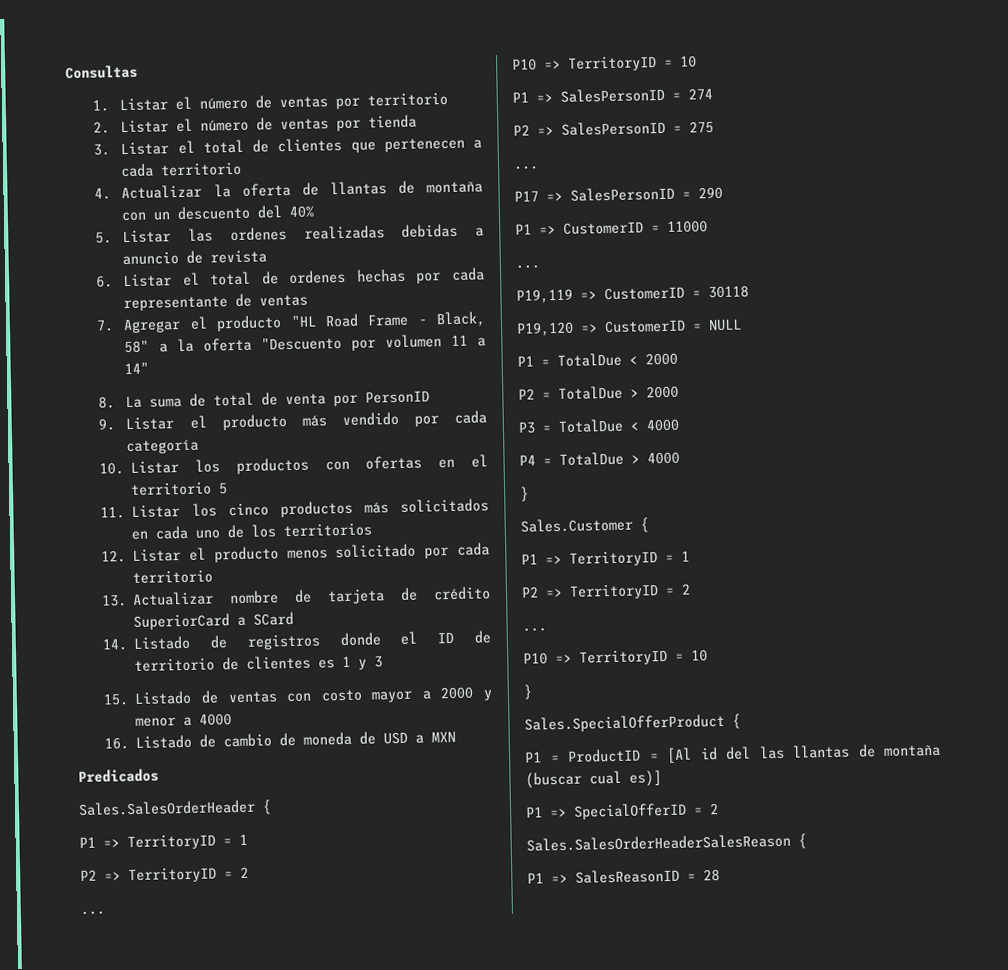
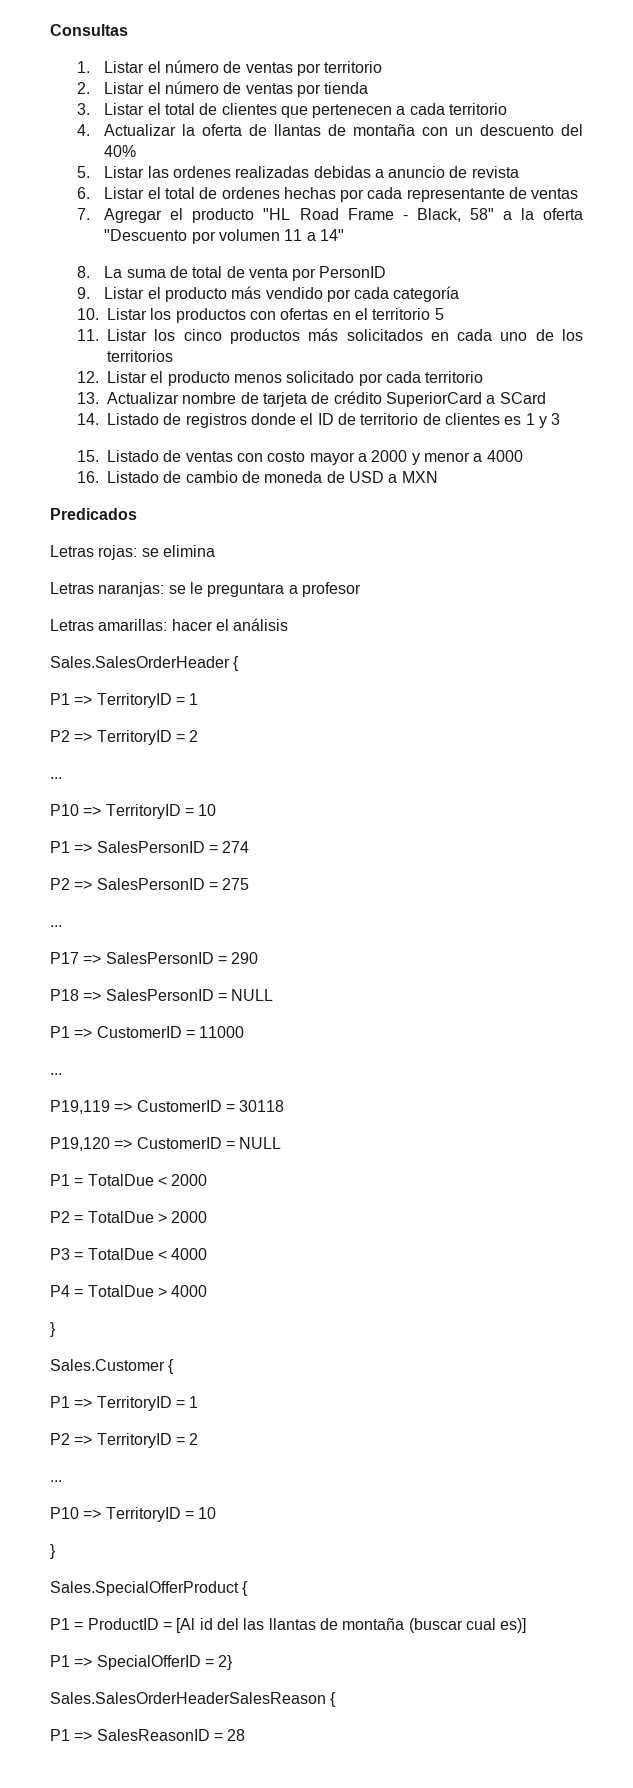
+ Letras rojas: se elimina
+ Letras naranjas: se le preguntara a profesor
+ Letras amarillas: hacer el análisis
+ P18 => SalesPersonID = NULL
- P1 => SpecialOfferID = 2
+ P1 => SpecialOfferID = 2}

